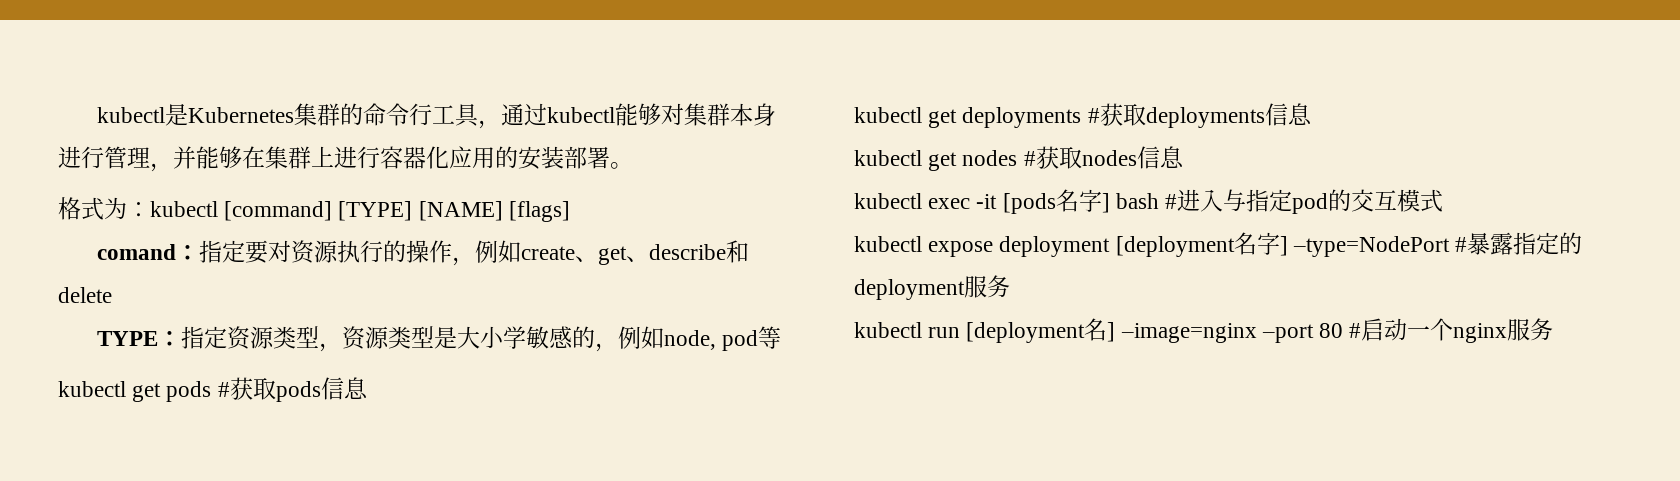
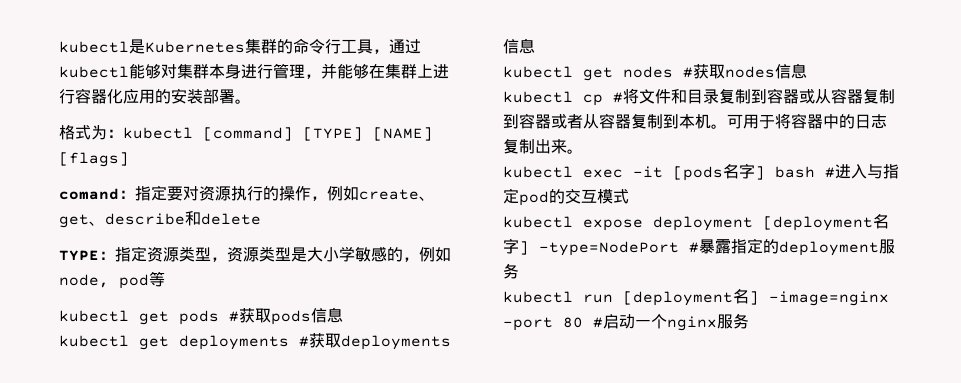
+ kubectl cp #将文件和目录复制到容器或从容器复制到容器或者从容器复制到本机。可用于将容器中的日志复制出来。

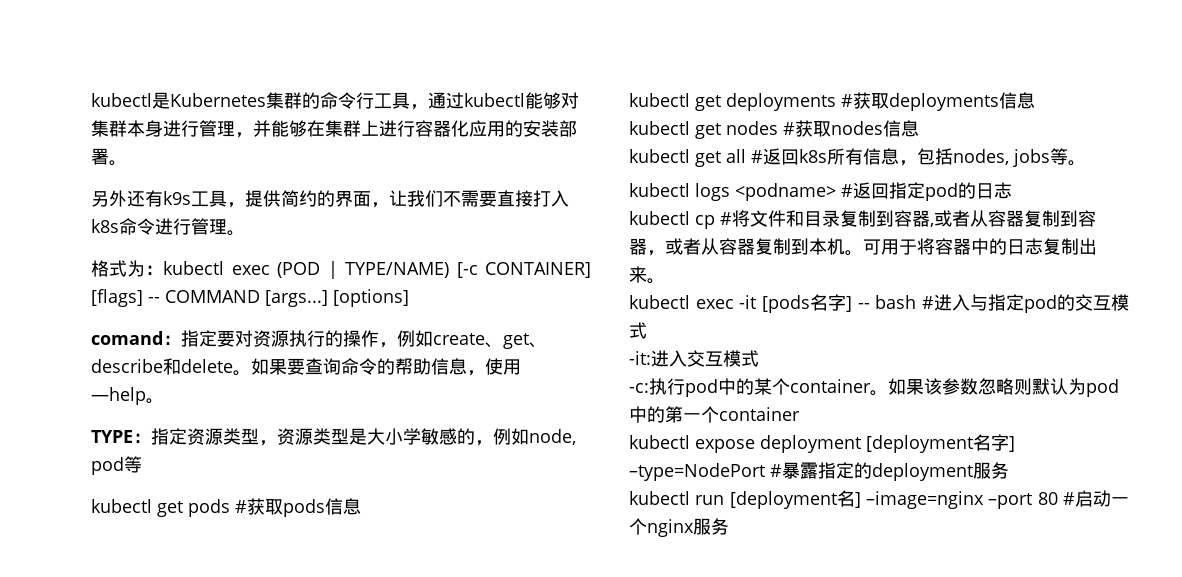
- 格式为：kubectl [command] [TYPE] [NAME] [flags]
+ 另外还有k9s工具，提供简约的界面，让我们不需要直接打入k8s命令进行管理。
+ 格式为：kubectl exec (POD | TYPE/NAME) [-c CONTAINER] [flags] -- COMMAND [args...] [options]
- comand：指定要对资源执行的操作，例如create、get、describe和delete
+ comand：指定要对资源执行的操作，例如create、get、describe和delete。如果要查询命令的帮助信息，使用—help。
+ kubectl get all #返回k8s所有信息，包括nodes, jobs等。
+ kubectl logs <podname> #返回指定pod的日志
- kubectl cp #将文件和目录复制到容器或从容器复制到容器或者从容器复制到本机。
+ kubectl cp #将文件和目录复制到容器,或者从容器复制到容器，或者从容器复制到本机。
- kubectl exec -it [pods名字] bash #进入与指定pod的交互模式
+ kubectl exec -it [pods名字] -- bash #进入与指定pod的交互模式
+ -it:进入交互模式
+ -c:执行pod中的某个container。如果该参数忽略则默认为pod中的第一个container

